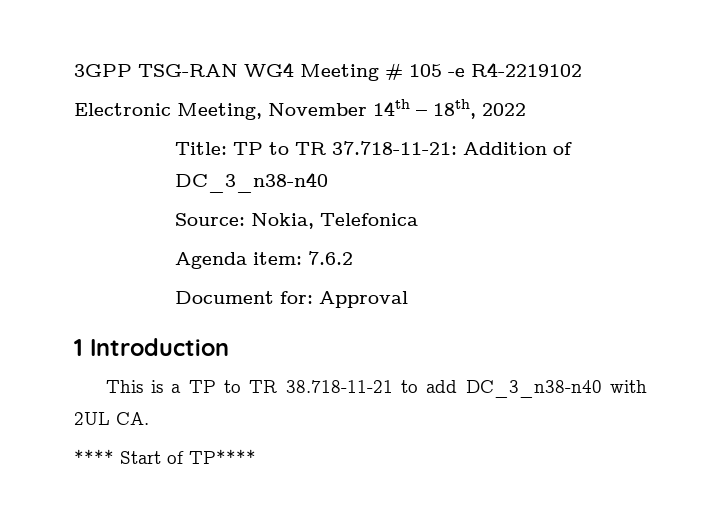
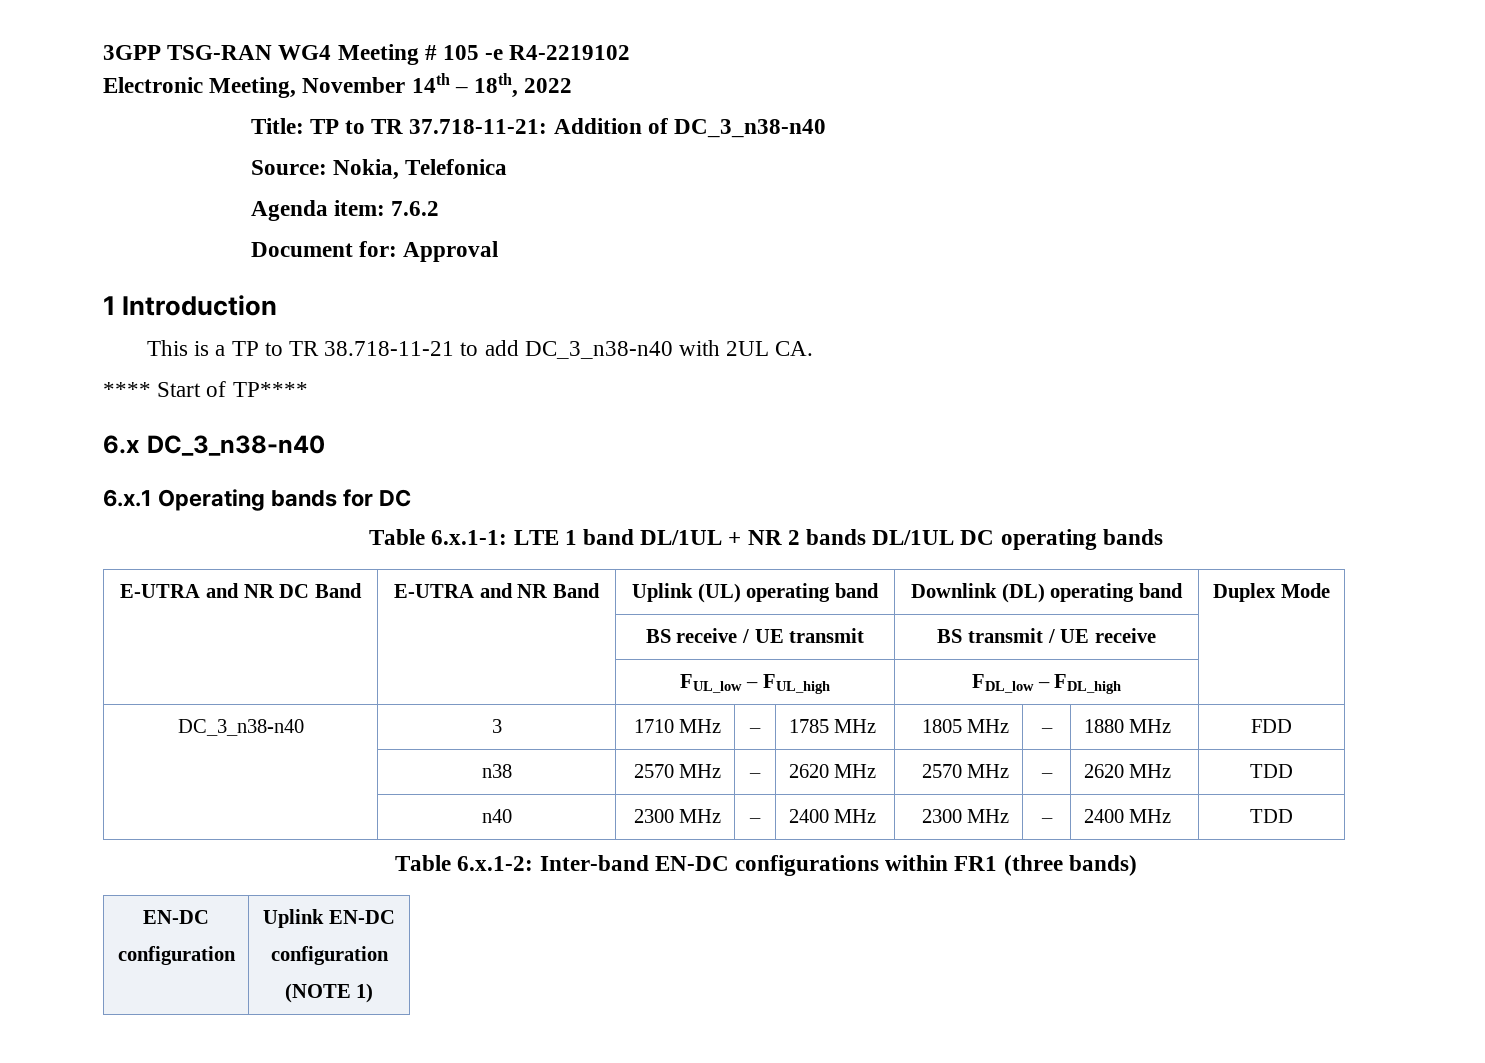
+ 6.x DC_3_n38-n40
+ 6.x.1 Operating bands for DC
+ Table 6.x.1-1: LTE 1 band DL/1UL + NR 2 bands DL/1UL DC operating bands
+ E-UTRA and NR DC Band | E-UTRA and NR Band | Uplink (UL) operating band | Downlink (DL) operating band | Duplex Mode
+ | | BS receive / UE transmit | BS transmit / UE receive |
+ | | FUL_low – FUL_high | FDL_low – FDL_high |
+ DC_3_n38-n40 | 3 | 1710 MHz | – | 1785 MHz | 1805 MHz | – | 1880 MHz | FDD
+ | n38 | 2570 MHz | – | 2620 MHz | 2570 MHz | – | 2620 MHz | TDD
+ | n40 | 2300 MHz | – | 2400 MHz | 2300 MHz | – | 2400 MHz | TDD
+ Table 6.x.1-2: Inter-band EN-DC configurations within FR1 (three bands)
+ EN-DC
+ configuration | Uplink EN-DC
+ configuration
+ (NOTE 1)

